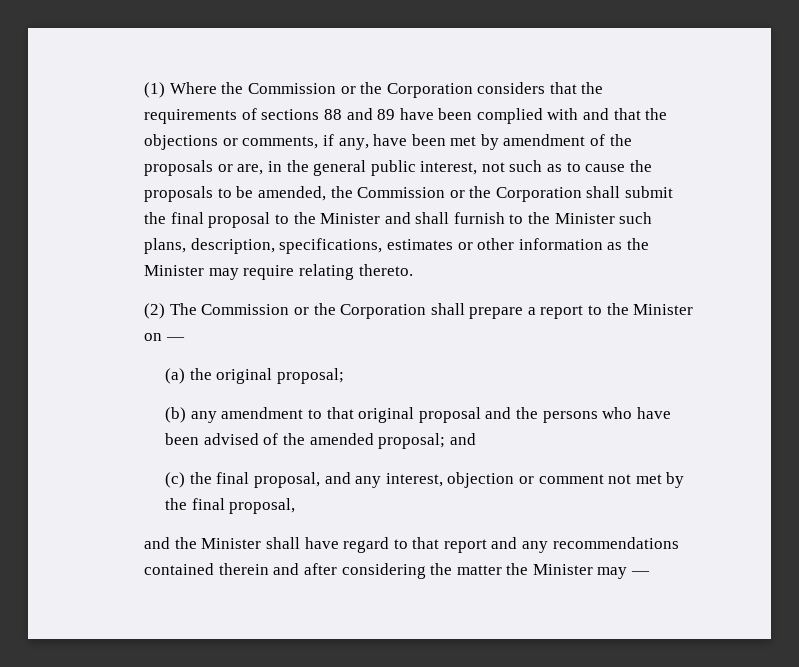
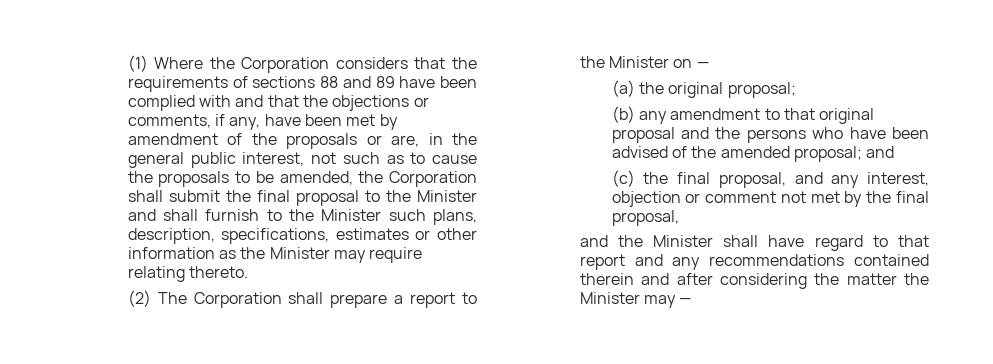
- (1) Where the Commission or the Corporation considers that the requirements of sections 88 and 89 have been complied with and that the objections or comments, if any, have been met by amendment of the proposals or are, in the general public interest, not such as to cause the proposals to be amended, the Commission or the Corporation shall submit the final proposal to the Minister and shall furnish to the Minister such plans, description, specifications, estimates or other information as the Minister may require relating thereto.
+ (1) Where the Corporation considers that the requirements of sections 88 and 89 have been complied with and that the objections or comments, if any, have been met by amendment of the proposals or are, in the general public interest, not such as to cause the proposals to be amended, the Corporation shall submit the final proposal to the Minister and shall furnish to the Minister such plans, description, specifications, estimates or other information as the Minister may require relating thereto.
- (2) The Commission or the Corporation shall prepare a report to the Minister on —
+ (2) The Corporation shall prepare a report to the Minister on —

